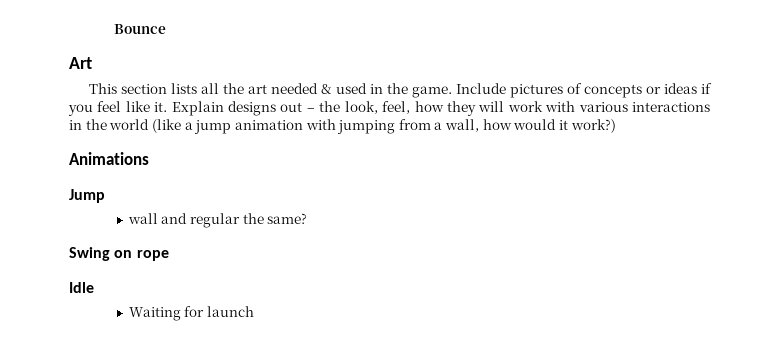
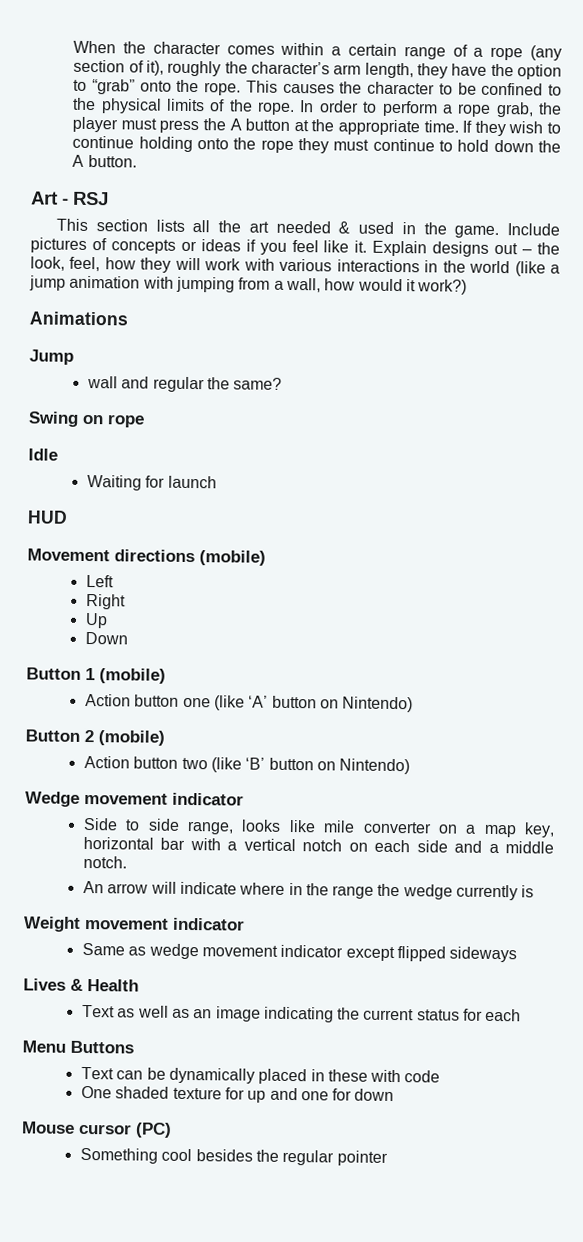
- Bounce
+ When the character comes within a certain range of a rope (any section of it), roughly the character’s arm length, they have the option to “grab” onto the rope. This causes the character to be confined to the physical limits of the rope. In order to perform a rope grab, the player must press the A button at the appropriate time. If they wish to continue holding onto the rope they must continue to hold down the A button.
- Art
+ Art - RSJ
+ HUD
+ Movement directions (mobile)
+ Left
+ Right
+ Up
+ Down
+ Button 1 (mobile)
+ Action button one (like ‘A’ button on Nintendo)
+ Button 2 (mobile)
+ Action button two (like ‘B’ button on Nintendo)
+ Wedge movement indicator
+ Side to side range, looks like mile converter on a map key, horizontal bar with a vertical notch on each side and a middle notch.
+ An arrow will indicate where in the range the wedge currently is
+ Weight movement indicator
+ Same as wedge movement indicator except flipped sideways
+ Lives & Health
+ Text as well as an image indicating the current status for each
+ Menu Buttons
+ Text can be dynamically placed in these with code
+ One shaded texture for up and one for down
+ Mouse cursor (PC)
+ Something cool besides the regular pointer

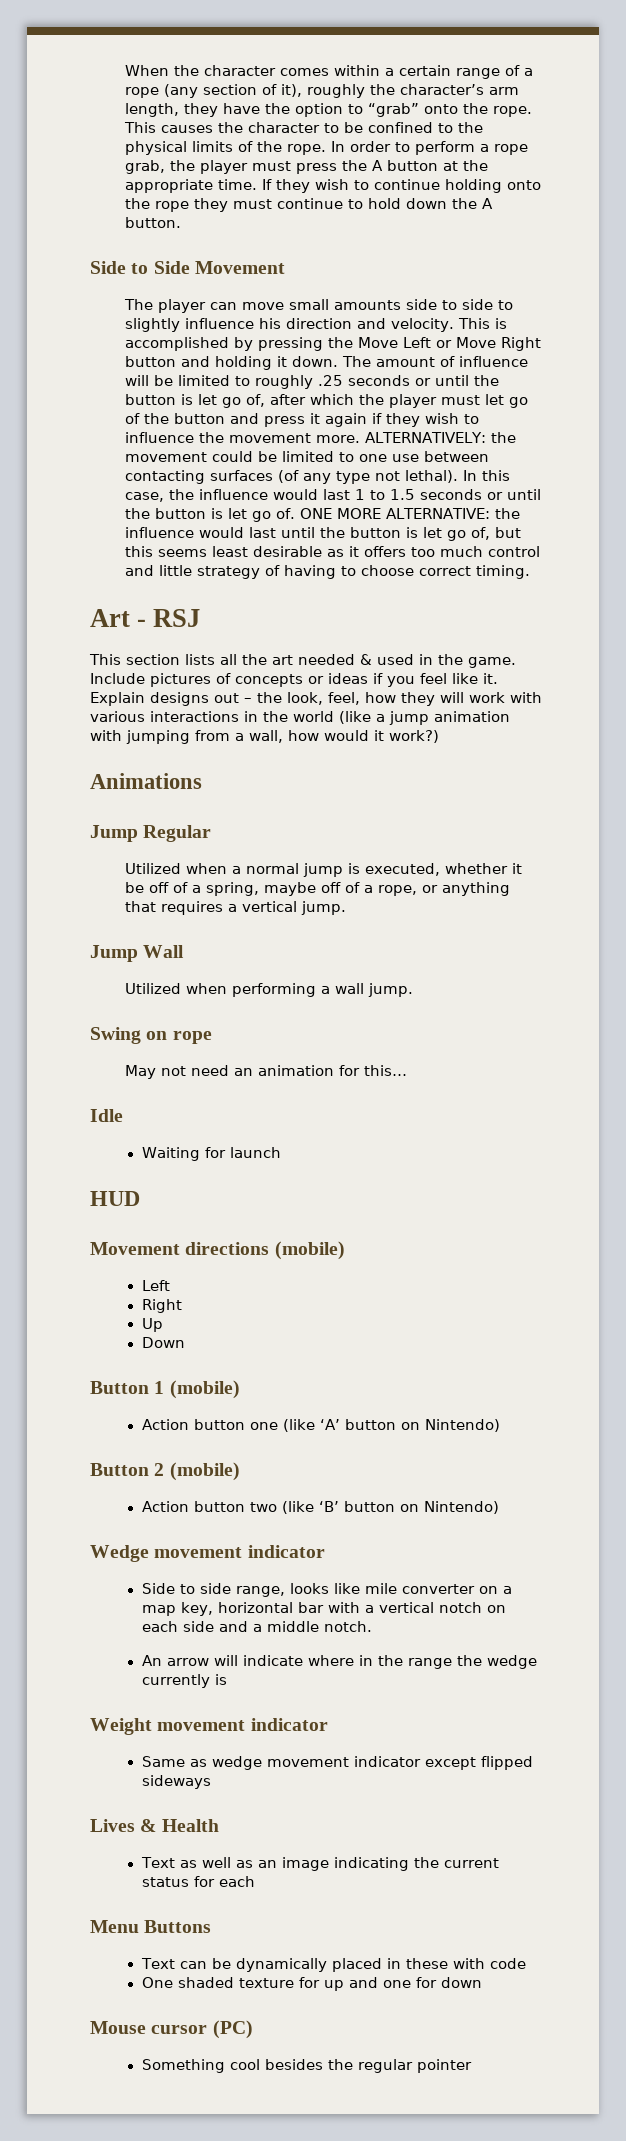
+ Side to Side Movement
+ The player can move small amounts side to side to slightly influence his direction and velocity. This is accomplished by pressing the Move Left or Move Right button and holding it down. The amount of influence will be limited to roughly .25 seconds or until the button is let go of, after which the player must let go of the button and press it again if they wish to influence the movement more. ALTERNATIVELY: the movement could be limited to one use between contacting surfaces (of any type not lethal). In this case, the influence would last 1 to 1.5 seconds or until the button is let go of. ONE MORE ALTERNATIVE: the influence would last until the button is let go of, but this seems least desirable as it offers too much control and little strategy of having to choose correct timing.
- Jump
- wall and regular the same?
+ Jump Regular
+ Utilized when a normal jump is executed, whether it be off of a spring, maybe off of a rope, or anything that requires a vertical jump.
+ Jump Wall
+ Utilized when performing a wall jump.
  Swing on rope
+ May not need an animation for this…

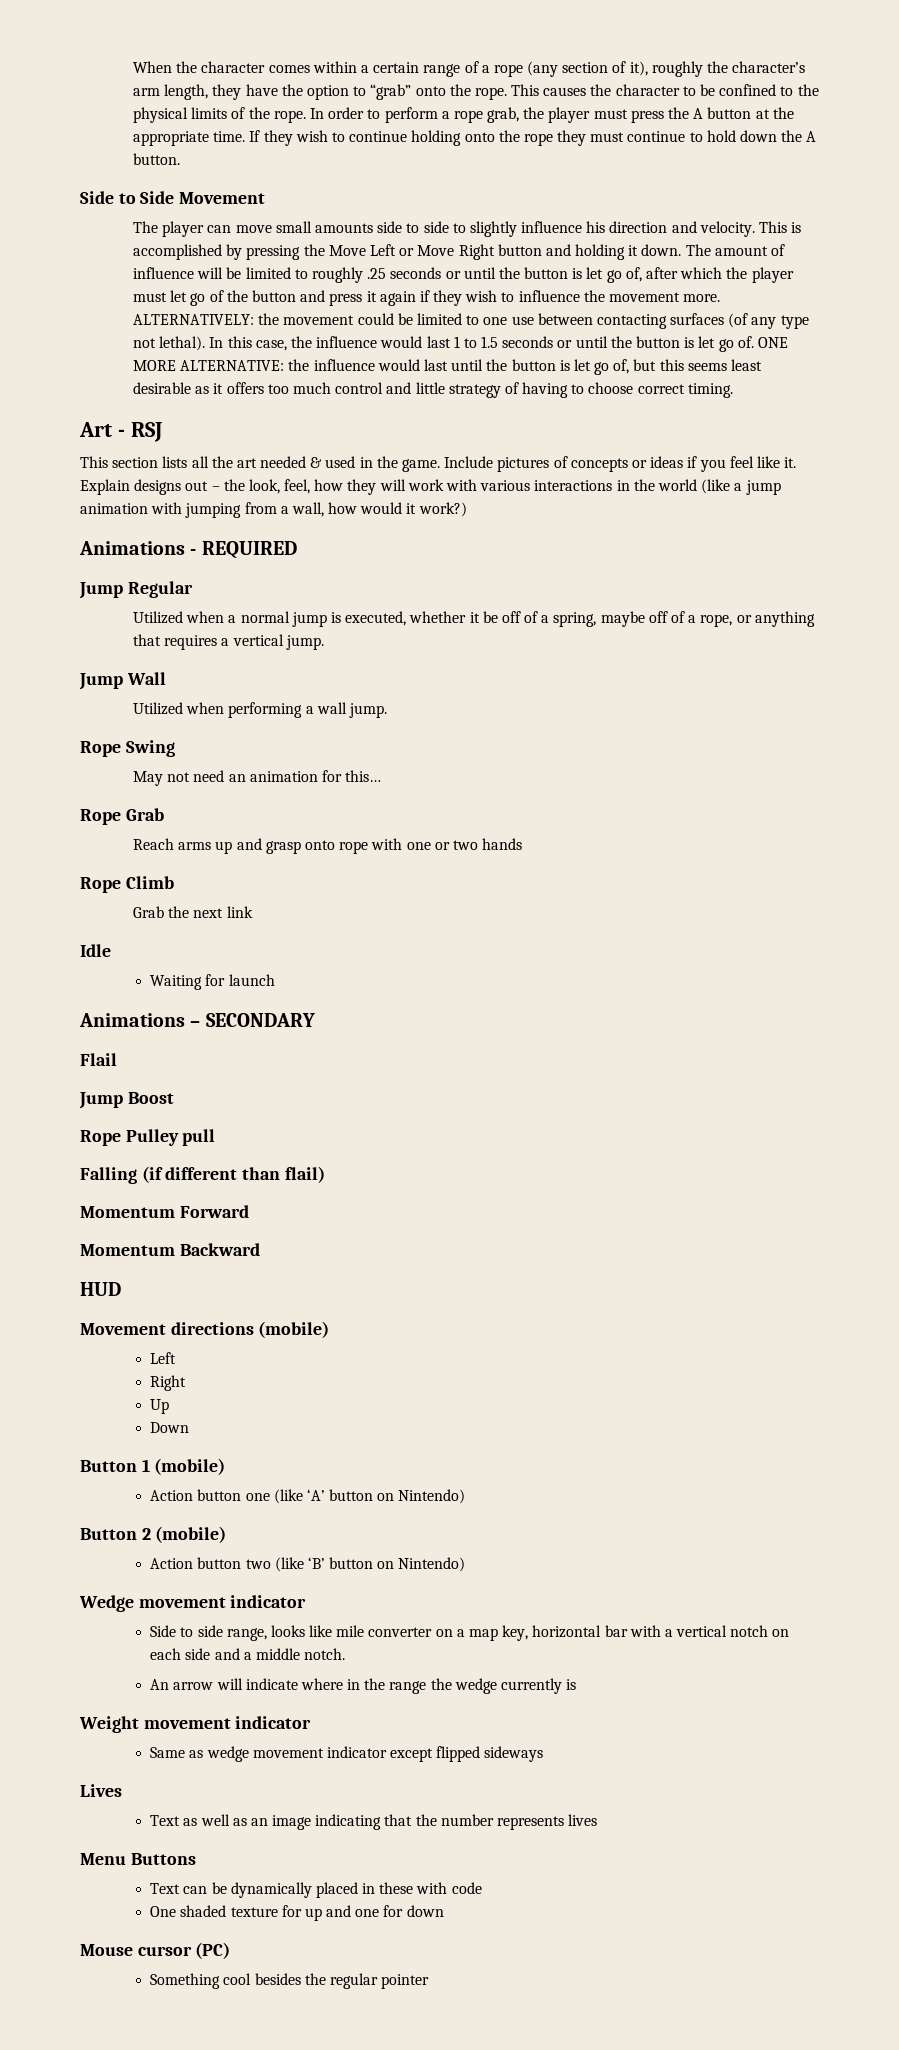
- Animations
+ Animations - REQUIRED
- Swing on rope
+ Rope Swing
+ Rope Grab
+ Reach arms up and grasp onto rope with one or two hands
+ Rope Climb
+ Grab the next link
  Idle
  Waiting for launch
+ Animations – SECONDARY
+ Flail
+ Jump Boost
+ Rope Pulley pull
+ Falling (if different than flail)
+ Momentum Forward
+ Momentum Backward
- Lives & Health
+ Lives
- Text as well as an image indicating the current status for each
+ Text as well as an image indicating that the number represents lives

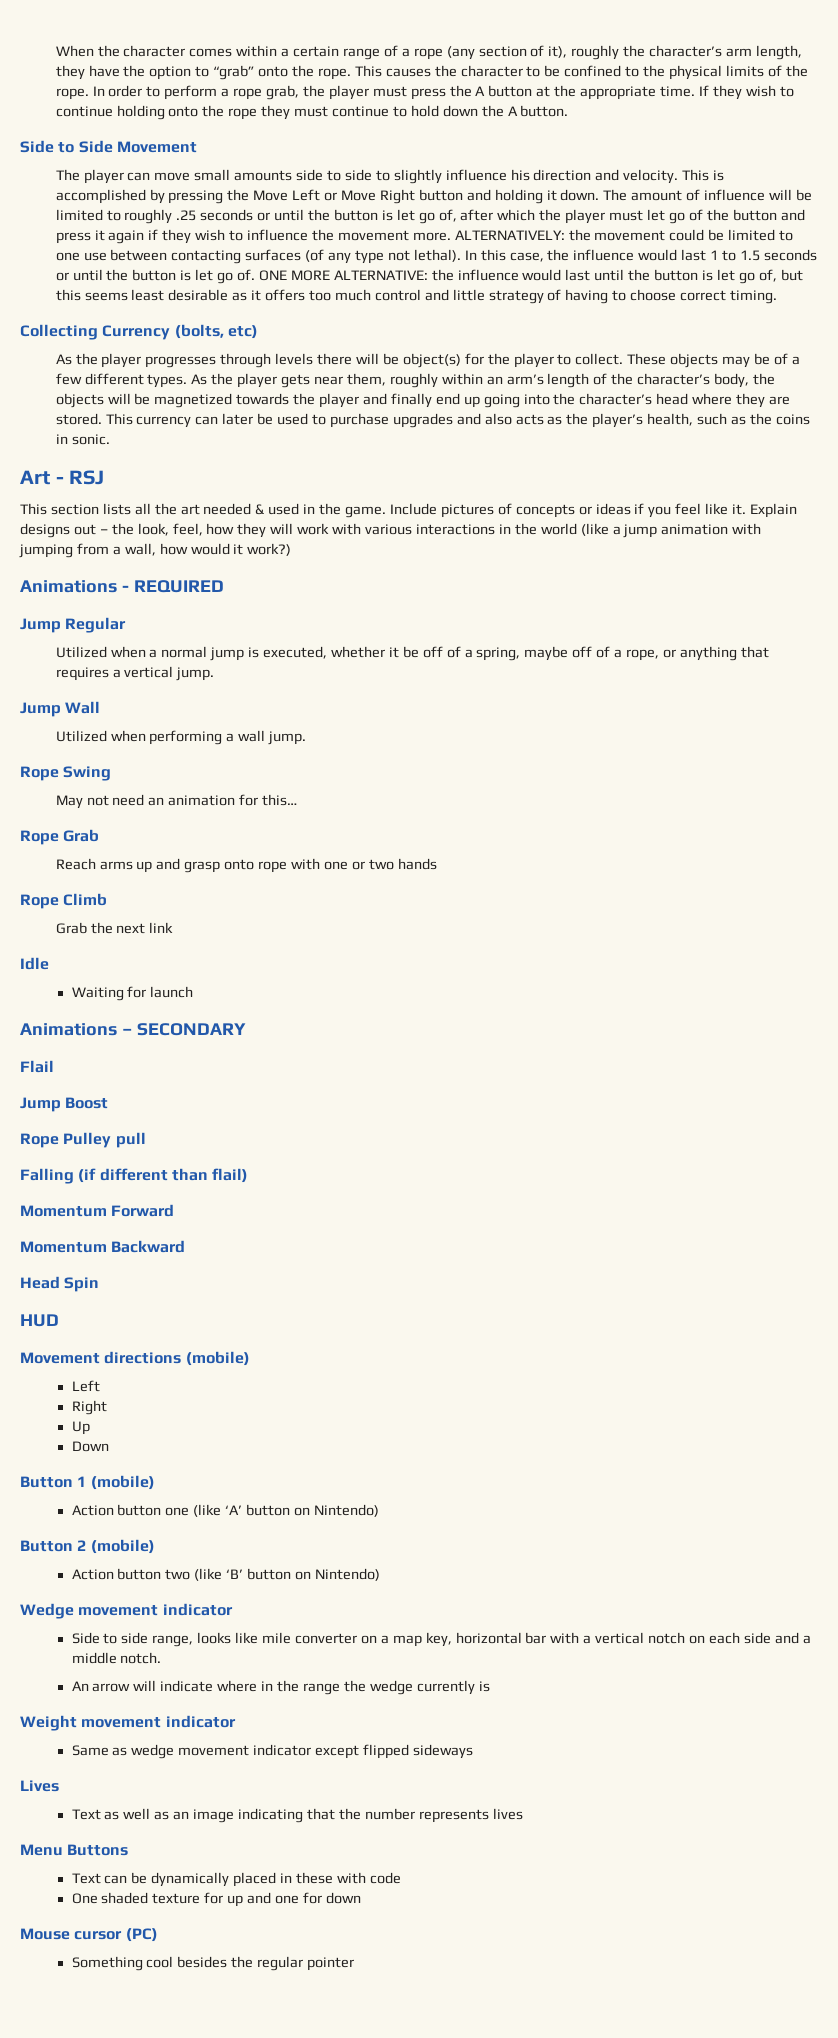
+ Collecting Currency (bolts, etc)
+ As the player progresses through levels there will be object(s) for the player to collect. These objects may be of a few different types. As the player gets near them, roughly within an arm’s length of the character’s body, the objects will be magnetized towards the player and finally end up going into the character’s head where they are stored. This currency can later be used to purchase upgrades and also acts as the player’s health, such as the coins in sonic.
+ Head Spin

